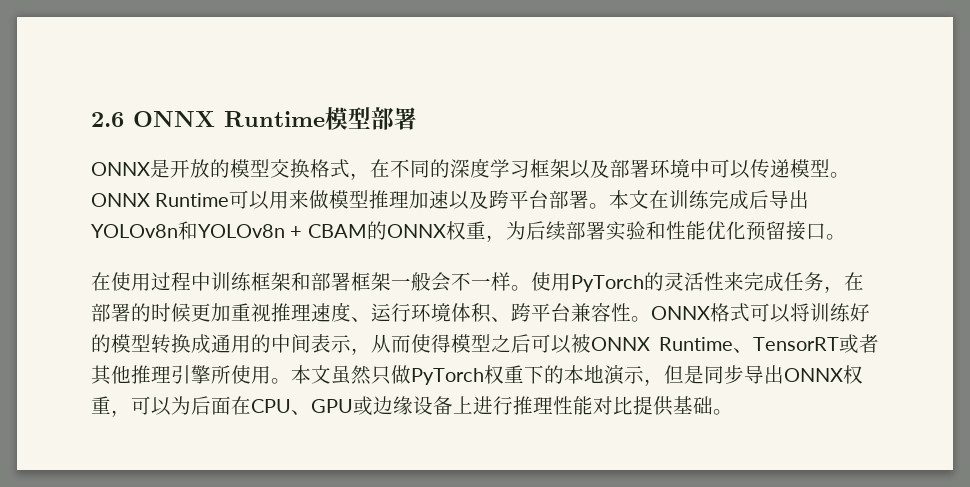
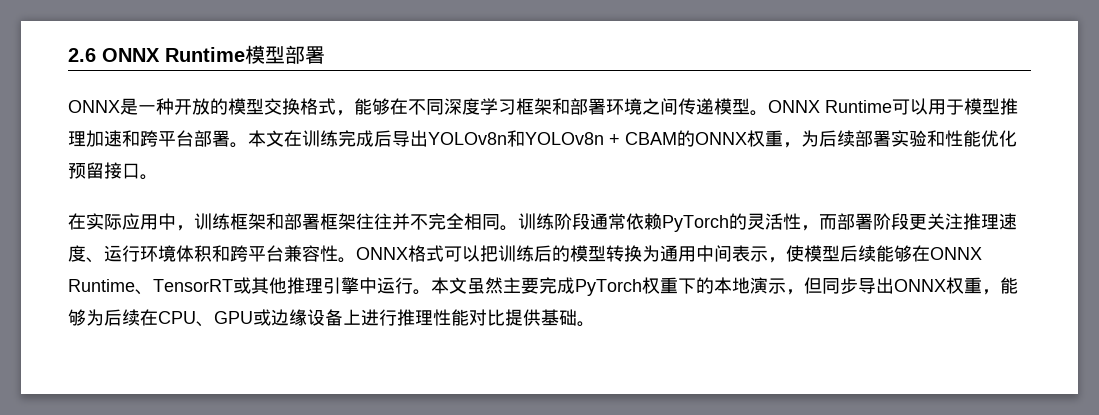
- ONNX是开放的模型交换格式，在不同的深度学习框架以及部署环境中可以传递模型。
+ ONNX是一种开放的模型交换格式，能够在不同深度学习框架和部署环境之间传递模型。
- ONNX Runtime可以用来做模型推理加速以及跨平台部署。
+ ONNX Runtime可以用于模型推理加速和跨平台部署。
- 在使用过程中训练框架和部署框架一般会不一样。使用PyTorch的灵活性来完成任务，在部署的时候更加重视推理速度、运行环境体积、跨平台兼容性。
+ 在实际应用中，训练框架和部署框架往往并不完全相同。训练阶段通常依赖PyTorch的灵活性，而部署阶段更关注推理速度、运行环境体积和跨平台兼容性。
- ONNX格式可以将训练好的模型转换成通用的中间表示，从而使得模型之后可以被ONNX Runtime、TensorRT或者其他推理引擎所使用。
+ ONNX格式可以把训练后的模型转换为通用中间表示，使模型后续能够在ONNX Runtime、TensorRT或其他推理引擎中运行。
- 本文虽然只做PyTorch权重下的本地演示，但是同步导出ONNX权重，可以为后面在CPU、GPU或边缘设备上进行推理性能对比提供基础。
+ 本文虽然主要完成PyTorch权重下的本地演示，但同步导出ONNX权重，能够为后续在CPU、GPU或边缘设备上进行推理性能对比提供基础。

